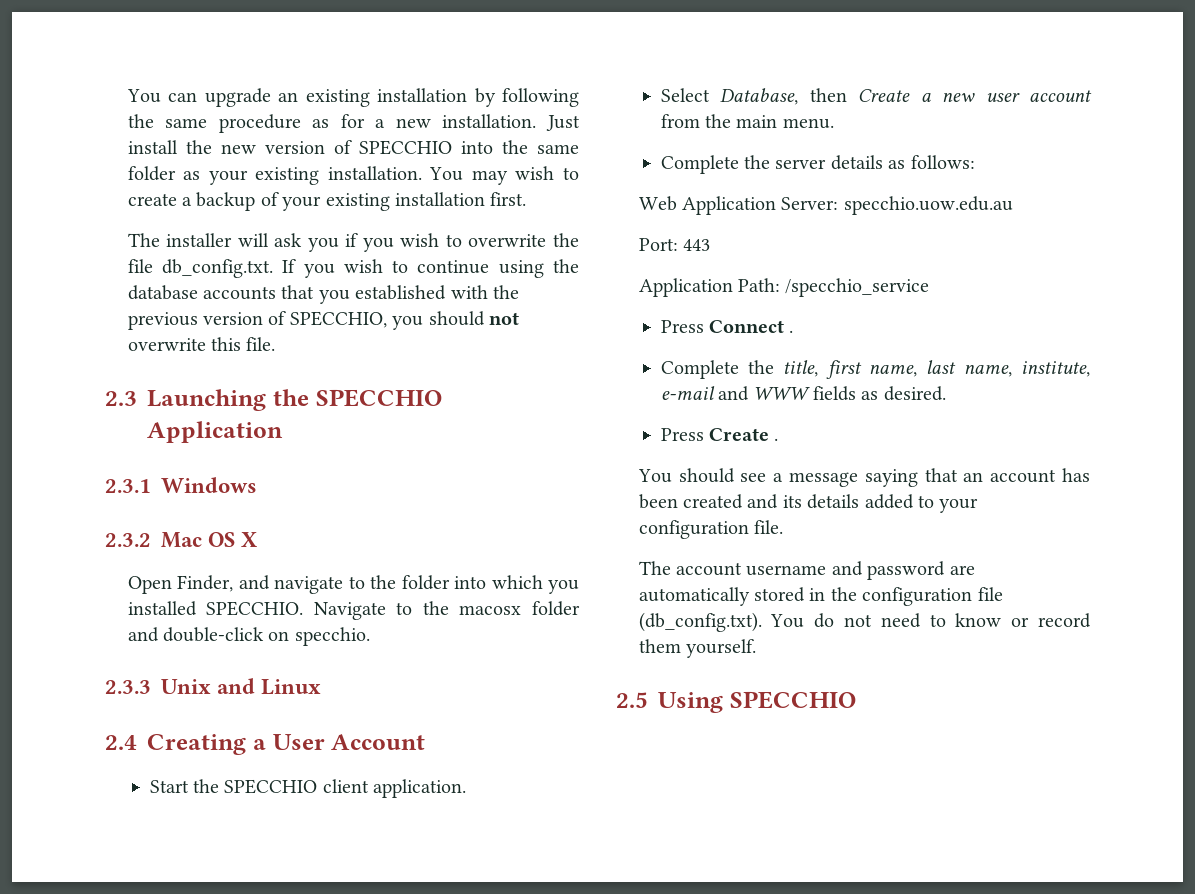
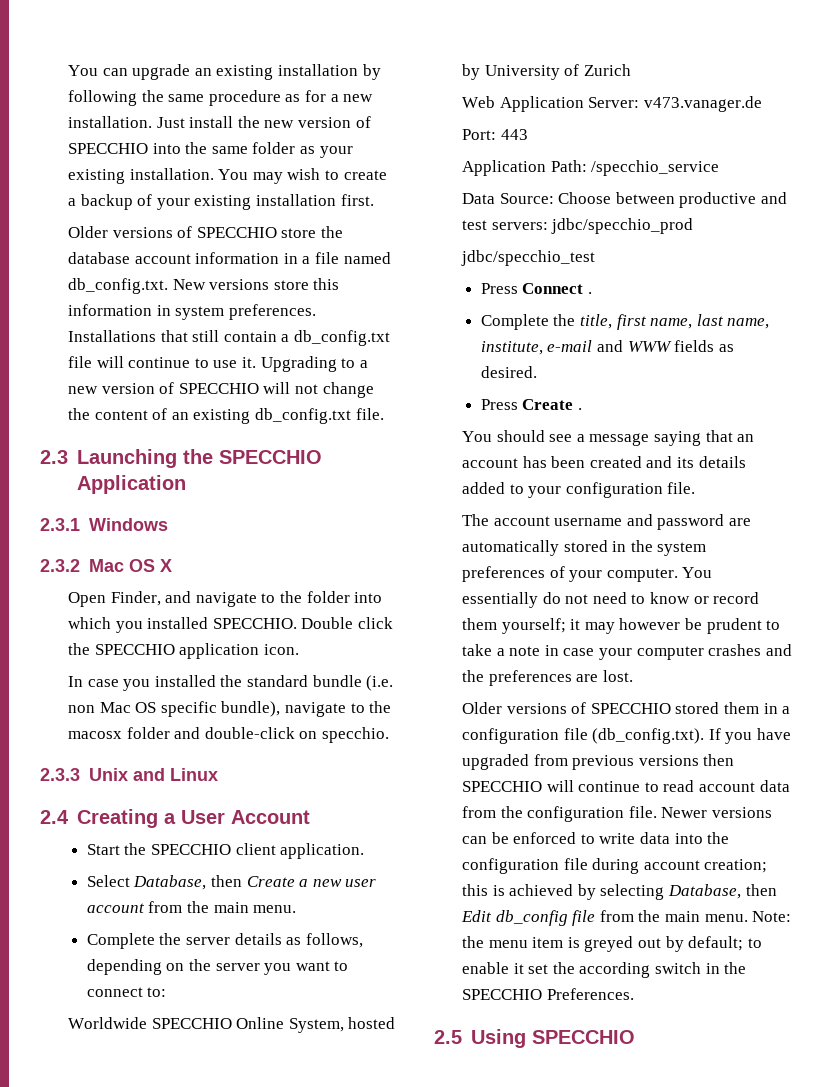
- The installer will ask you if you wish to overwrite the file db_config.txt. If you wish to continue using the database accounts that you established with the previous version of SPECCHIO, you should not overwrite this file.
+ Older versions of SPECCHIO store the database account information in a file named db_config.txt. New versions store this information in system preferences. Installations that still contain a db_config.txt file will continue to use it. Upgrading to a new version of SPECCHIO will not change the content of an existing db_config.txt file.
- Navigate to the macosx folder and double-click on specchio.
+ Double click the SPECCHIO application icon.
+ In case you installed the standard bundle (i.e. non Mac OS specific bundle), navigate to the macosx folder and double-click on specchio.
- Complete the server details as follows:
+ Complete the server details as follows, depending on the server you want to connect to:
+ Worldwide SPECCHIO Online System, hosted by University of Zurich
- Web Application Server: specchio.uow.edu.au
+ Web Application Server: v473.vanager.de
+ Data Source: Choose between productive and test servers: jdbc/specchio_prod
+ jdbc/specchio_test
- The account username and password are automatically stored in the configuration file (db_config.txt). You do not need to know or record them yourself.
+ The account username and password are automatically stored in the system preferences of your computer. You essentially do not need to know or record them yourself; it may however be prudent to take a note in case your computer crashes and the preferences are lost.
+ Older versions of SPECCHIO stored them in a configuration file (db_config.txt). If you have upgraded from previous versions then SPECCHIO will continue to read account data from the configuration file. Newer versions can be enforced to write data into the configuration file during account creation; this is achieved by selecting Database, then Edit db_config file from the main menu. Note: the menu item is greyed out by default; to enable it set the according switch in the SPECCHIO Preferences.

